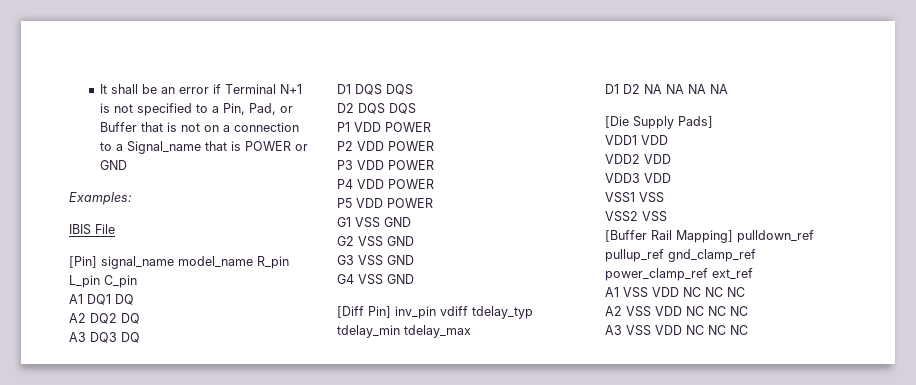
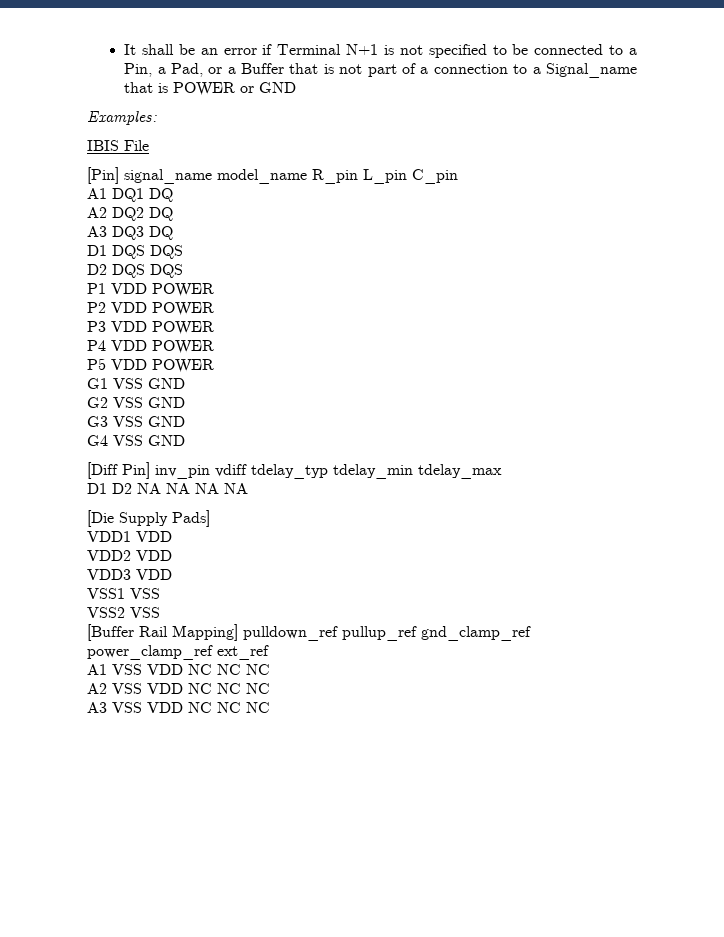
- It shall be an error if Terminal N+1 is not specified to a Pin, Pad, or Buffer that is not on a connection to a Signal_name that is POWER or GND
+ It shall be an error if Terminal N+1 is not specified to be connected to a Pin, a Pad, or a Buffer that is not part of a connection to a Signal_name that is POWER or GND

